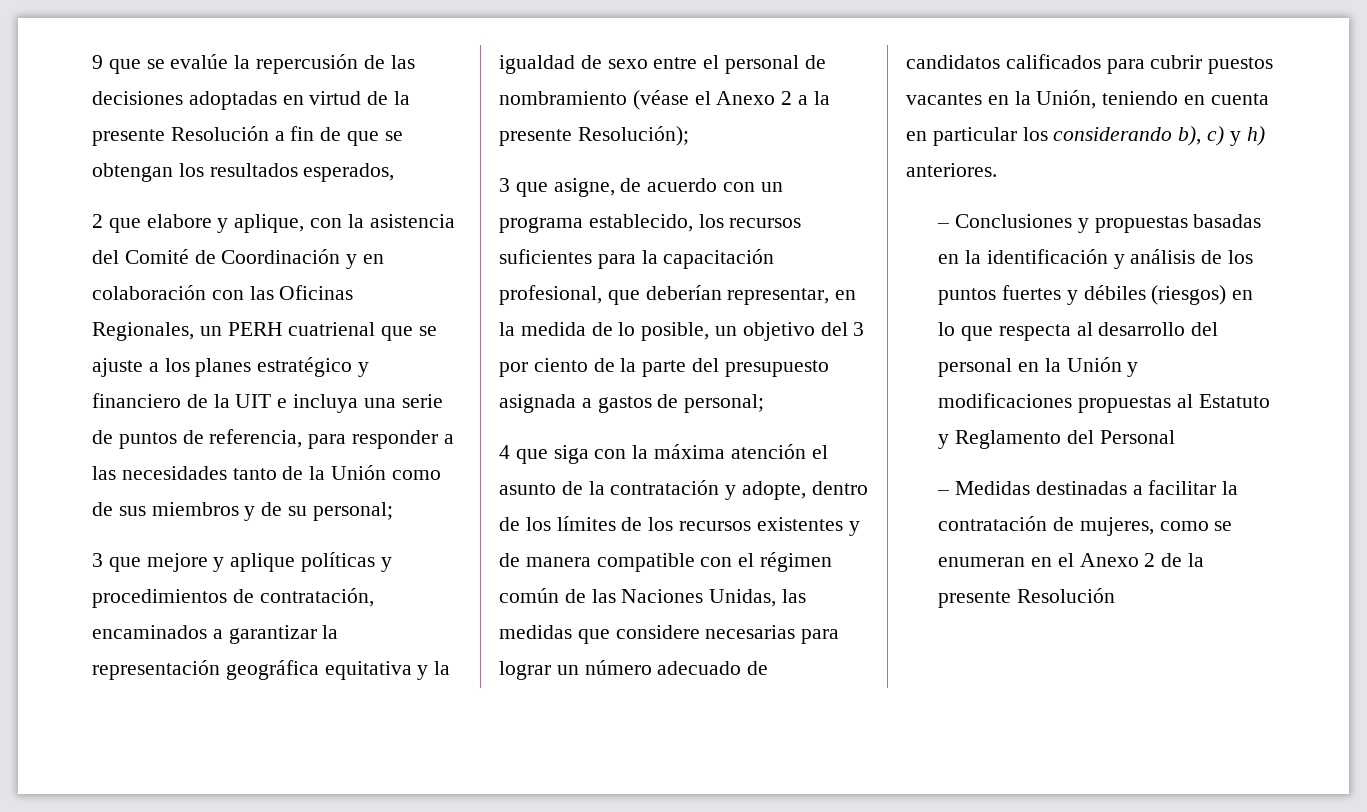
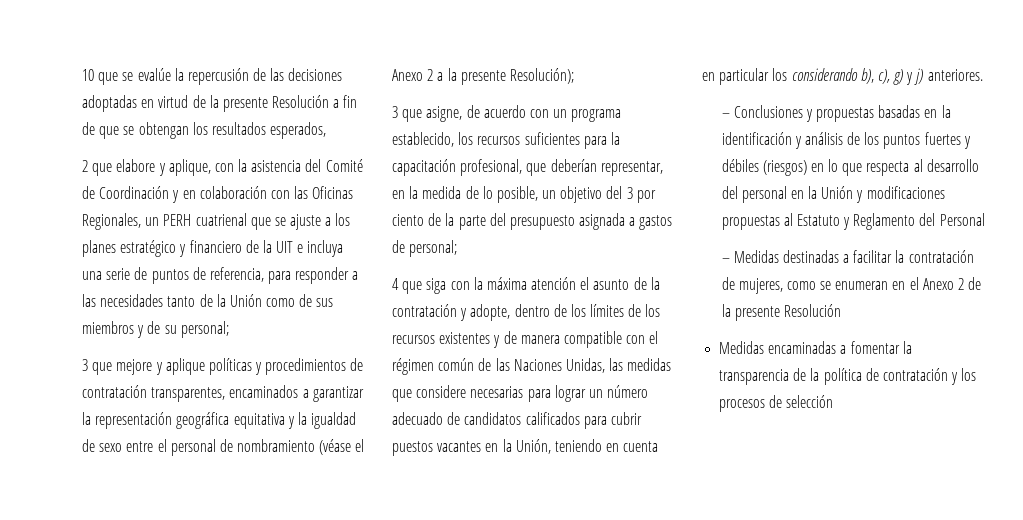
- 9 que se evalúe la repercusión de las decisiones adoptadas en virtud de la presente Resolución a fin de que se obtengan los resultados esperados,
+ 10 que se evalúe la repercusión de las decisiones adoptadas en virtud de la presente Resolución a fin de que se obtengan los resultados esperados,
- 3 que mejore y aplique políticas y procedimientos de contratación, encaminados a garantizar la representación geográfica equitativa y la igualdad de sexo entre el personal de nombramiento (véase el Anexo 2 a la presente Resolución);
+ 3 que mejore y aplique políticas y procedimientos de contratación transparentes, encaminados a garantizar la representación geográfica equitativa y la igualdad de sexo entre el personal de nombramiento (véase el Anexo 2 a la presente Resolución);
- 4 que siga con la máxima atención el asunto de la contratación y adopte, dentro de los límites de los recursos existentes y de manera compatible con el régimen común de las Naciones Unidas, las medidas que considere necesarias para lograr un número adecuado de candidatos calificados para cubrir puestos vacantes en la Unión, teniendo en cuenta en particular los considerando b), c) y h) anteriores.
+ 4 que siga con la máxima atención el asunto de la contratación y adopte, dentro de los límites de los recursos existentes y de manera compatible con el régimen común de las Naciones Unidas, las medidas que considere necesarias para lograr un número adecuado de candidatos calificados para cubrir puestos vacantes en la Unión, teniendo en cuenta en particular los considerando b), c), g) y j) anteriores.
+ Medidas encaminadas a fomentar la transparencia de la política de contratación y los procesos de selección

